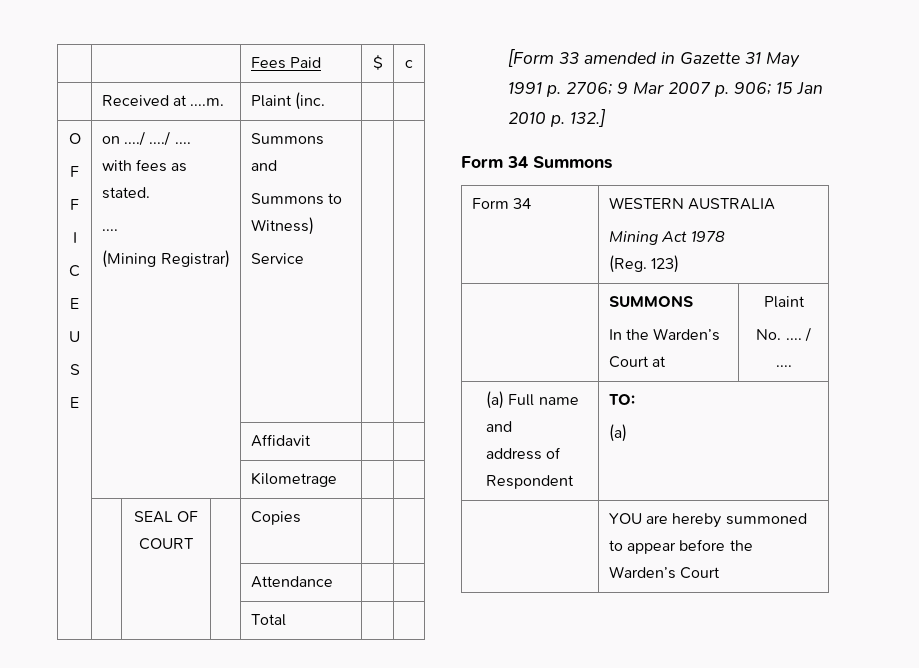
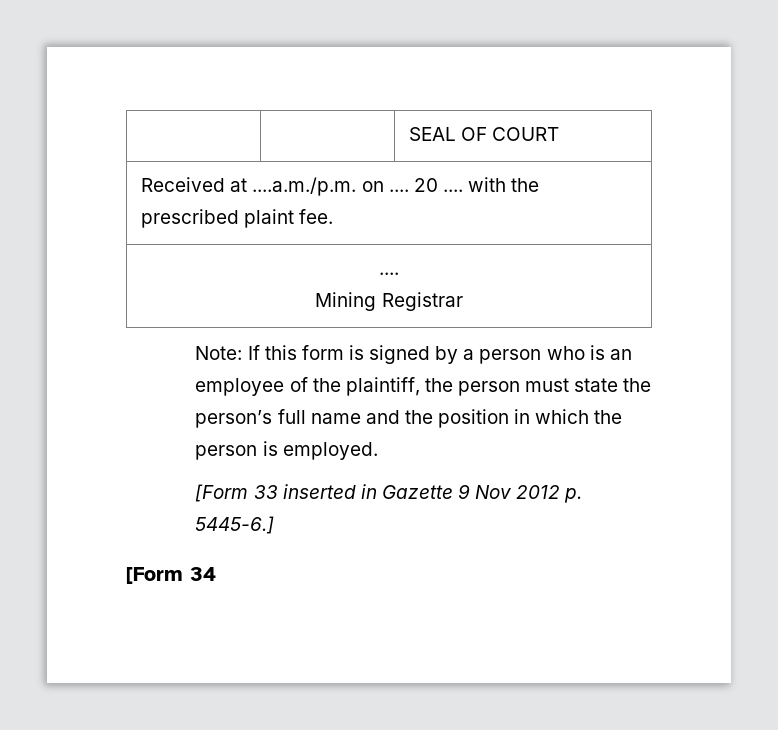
- | | Fees Paid | $ | c
- | Received at ....m. | Plaint (inc. | |
- O
- F
- F
- I
- C
- E
- U
- S
- E | on ..../ ..../ ....
- with fees as stated.
+ | | SEAL OF COURT
+ Received at ....a.m./p.m. on .... 20 .... with the prescribed plaint fee.
  ....
- (Mining Registrar) | Summons and
- Summons to Witness)
- Service | |
- | | Affidavit | |
- | | Kilometrage | |
- | | SEAL OF COURT | | Copies | |
- | | | | Attendance | |
- | | | | Total | |
+ Mining Registrar
+ Note: If this form is signed by a person who is an employee of the plaintiff, the person must state the person’s full name and the position in which the person is employed.
- [Form 33 amended in Gazette 31 May 1991 p. 2706; 9 Mar 2007 p. 906; 15 Jan 2010 p. 132.]
- Form 34 Summons
- Form 34 | WESTERN AUSTRALIA
- Mining Act 1978
- (Reg. 123)
- | SUMMONS
- In the Warden’s Court at | Plaint
- No. .... / ....
- (a) Full name and
- address of Respondent | TO:
- (a)
- | YOU are hereby summoned to appear before the Warden’s Court
+ [Form 33 inserted in Gazette 9 Nov 2012 p. 5445-6.]
+ [Form 34

